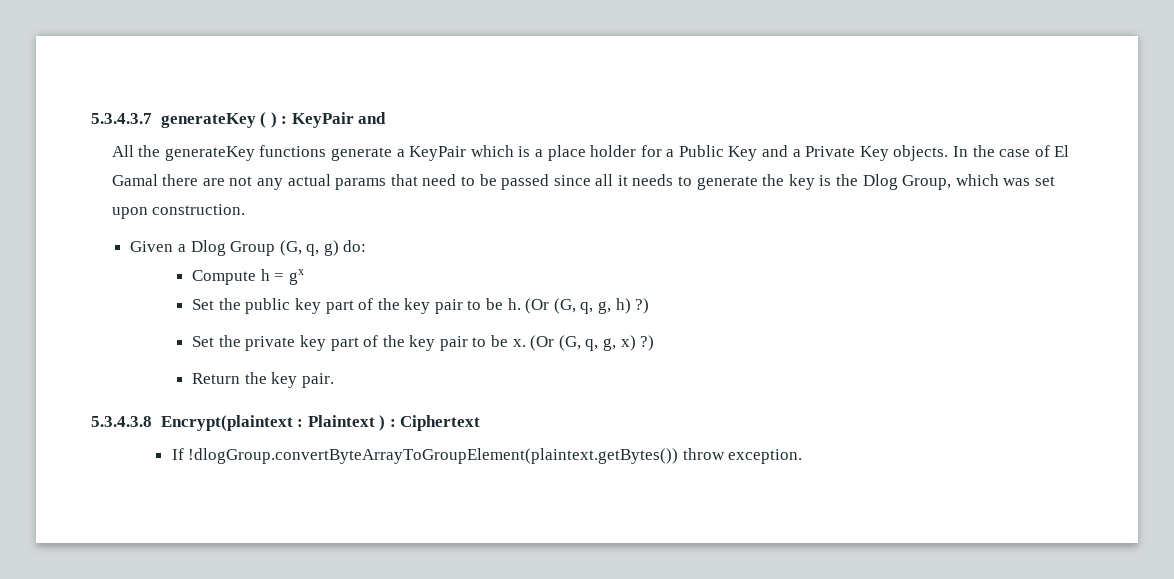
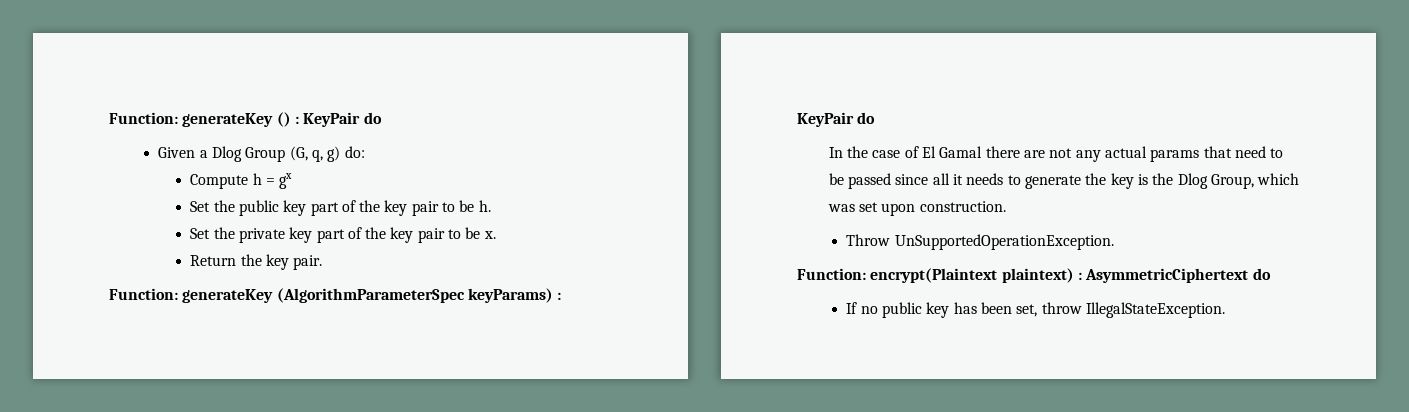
- 5.3.4.3.7 generateKey ( ) : KeyPair and
- All the generateKey functions generate a KeyPair which is a place holder for a Public Key and a Private Key objects. In the case of El Gamal there are not any actual params that need to be passed since all it needs to generate the key is the Dlog Group, which was set upon construction.
+ Function: generateKey () : KeyPair do
+ Given a Dlog Group (G, q, g) do:
+ Compute h = gx
+ Set the public key part of the key pair to be h.
+ Set the private key part of the key pair to be x.
+ Return the key pair.
+ Function: generateKey (AlgorithmParameterSpec keyParams) : KeyPair do
+ In the case of El Gamal there are not any actual params that need to be passed since all it needs to generate the key is the Dlog Group, which was set upon construction.
- Given a Dlog Group (G, q, g) do:
- Compute h = gx
- Set the public key part of the key pair to be h. (Or (G, q, g, h) ?)
- Set the private key part of the key pair to be x. (Or (G, q, g, x) ?)
- Return the key pair.
- 5.3.4.3.8 Encrypt(plaintext : Plaintext ) : Ciphertext
- If !dlogGroup.convertByteArrayToGroupElement(plaintext.getBytes()) throw exception.
+ Throw UnSupportedOperationException.
+ Function: encrypt(Plaintext plaintext) : AsymmetricCiphertext do
+ If no public key has been set, throw IllegalStateException.

